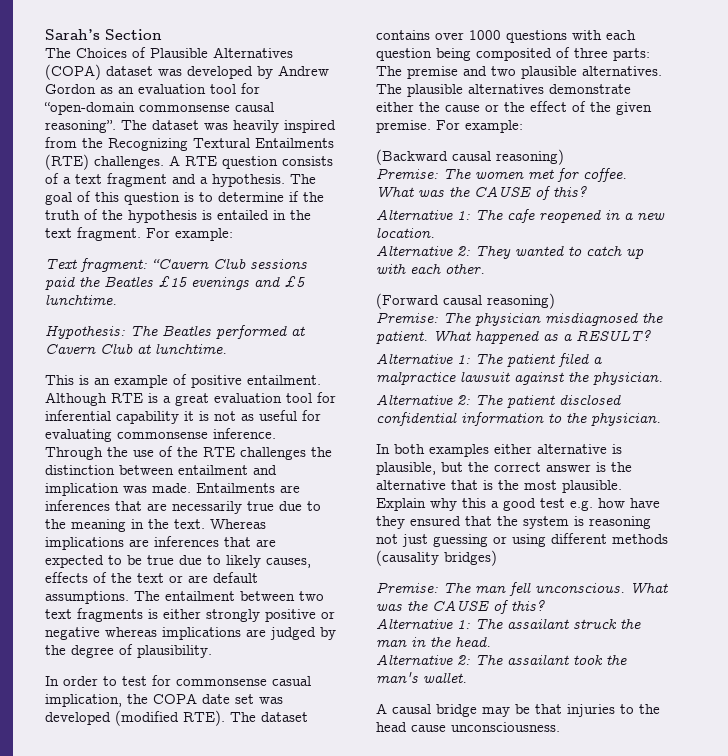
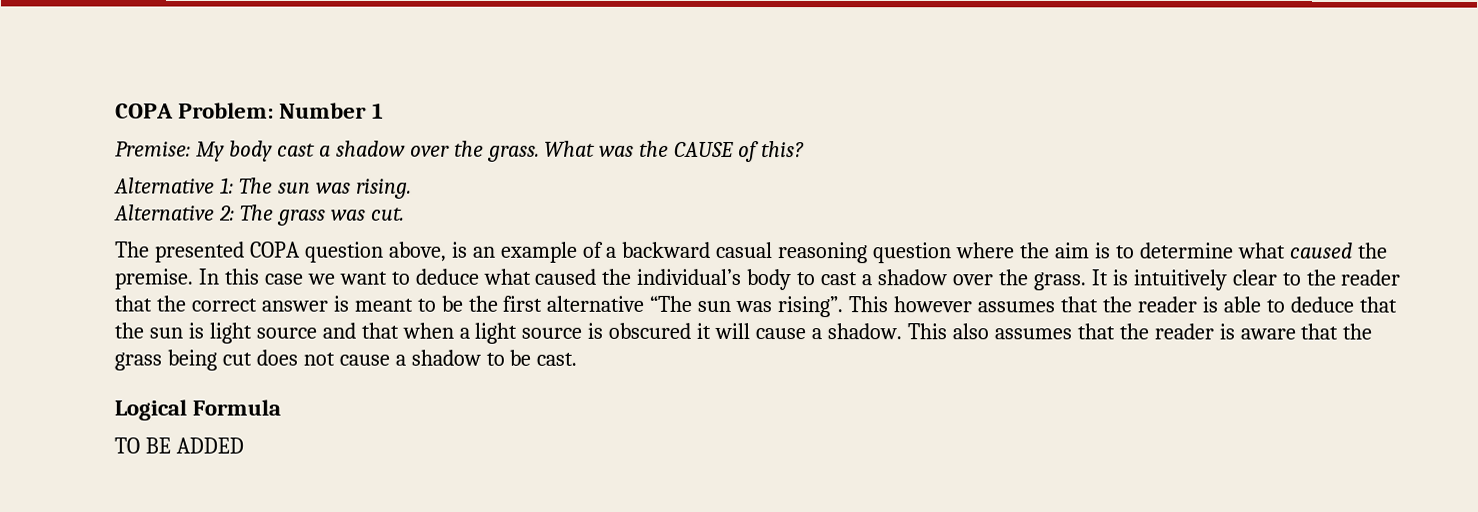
- Sarah’s Section
- The Choices of Plausible Alternatives (COPA) dataset was developed by Andrew Gordon as an evaluation tool for “open-domain commonsense causal reasoning”. The dataset was heavily inspired from the Recognizing Textural Entailments (RTE) challenges. A RTE question consists of a text fragment and a hypothesis. The goal of this question is to determine if the truth of the hypothesis is entailed in the text fragment. For example:
- Text fragment: “Cavern Club sessions paid the Beatles £15 evenings and £5 lunchtime.
- Hypothesis: The Beatles performed at Cavern Club at lunchtime.
- This is an example of positive entailment. Although RTE is a great evaluation tool for inferential capability it is not as useful for evaluating commonsense inference. Through the use of the RTE challenges the distinction between entailment and implication was made. Entailments are inferences that are necessarily true due to the meaning in the text. Whereas implications are inferences that are expected to be true due to likely causes, effects of the text or are default assumptions. The entailment between two text fragments is either strongly positive or negative whereas implications are judged by the degree of plausibility.
- In order to test for commonsense casual implication, the COPA date set was developed (modified RTE). The dataset contains over 1000 questions with each question being composited of three parts: The premise and two plausible alternatives. The plausible alternatives demonstrate either the cause or the effect of the given premise. For example:
- (Backward causal reasoning)
- Premise: The women met for coffee. What was the CAUSE of this?
- Alternative 1: The cafe reopened in a new location.
- Alternative 2: They wanted to catch up with each other.
- (Forward causal reasoning)
- Premise: The physician misdiagnosed the patient. What happened as a RESULT?
- Alternative 1: The patient filed a malpractice lawsuit against the physician.
- Alternative 2: The patient disclosed confidential information to the physician.
- In both examples either alternative is plausible, but the correct answer is the alternative that is the most plausible. Explain why this a good test e.g. how have they ensured that the system is reasoning not just guessing or using different methods (causality bridges)
- Premise: The man fell unconscious. What was the CAUSE of this?
- Alternative 1: The assailant struck the man in the head.
- Alternative 2: The assailant took the man's wallet.
- A causal bridge may be that injuries to the head cause unconsciousness.
+ COPA Problem: Number 1
+ Premise: My body cast a shadow over the grass. What was the CAUSE of this?
+ Alternative 1: The sun was rising.
+ Alternative 2: The grass was cut.
+ The presented COPA question above, is an example of a backward casual reasoning question where the aim is to determine what caused the premise. In this case we want to deduce what caused the individual’s body to cast a shadow over the grass. It is intuitively clear to the reader that the correct answer is meant to be the first alternative “The sun was rising”. This however assumes that the reader is able to deduce that the sun is light source and that when a light source is obscured it will cause a shadow. This also assumes that the reader is aware that the grass being cut does not cause a shadow to be cast.
+ Logical Formula
+ TO BE ADDED

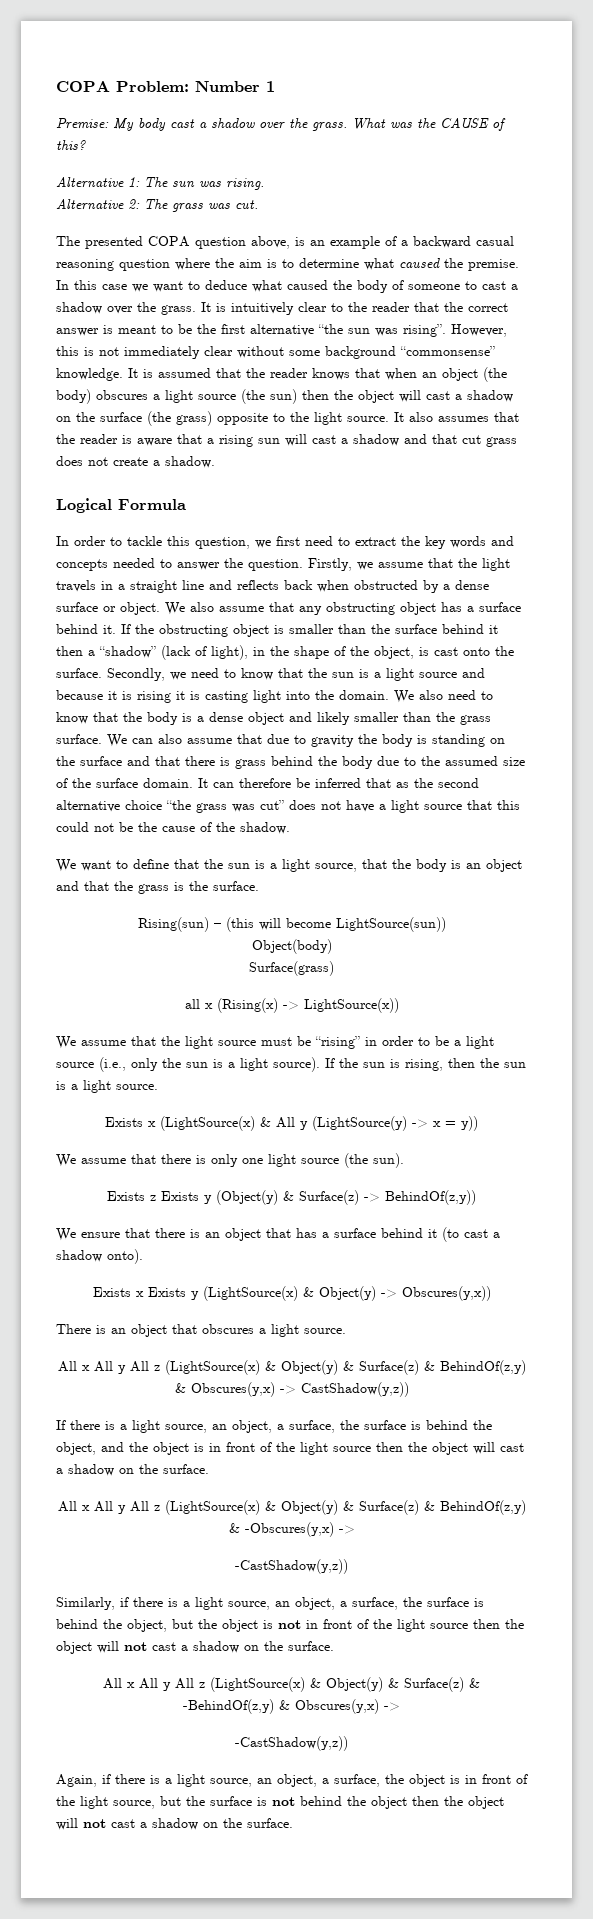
- In this case we want to deduce what caused the individual’s body to cast a shadow over the grass.
+ In this case we want to deduce what caused the body of someone to cast a shadow over the grass.
- It is intuitively clear to the reader that the correct answer is meant to be the first alternative “The sun was rising”.
+ It is intuitively clear to the reader that the correct answer is meant to be the first alternative “the sun was rising”.
- This however assumes that the reader is able to deduce that the sun is light source and that when a light source is obscured it will cause a shadow. This also assumes that the reader is aware that the grass being cut does not cause a shadow to be cast.
+ However, this is not immediately clear without some background “commonsense” knowledge. It is assumed that the reader knows that when an object (the body) obscures a light source (the sun) then the object will cast a shadow on the surface (the grass) opposite to the light source. It also assumes that the reader is aware that a rising sun will cast a shadow and that cut grass does not create a shadow.
  Logical Formula
- TO BE ADDED
+ In order to tackle this question, we first need to extract the key words and concepts needed to answer the question. Firstly, we assume that the light travels in a straight line and reflects back when obstructed by a dense surface or object. We also assume that any obstructing object has a surface behind it. If the obstructing object is smaller than the surface behind it then a “shadow” (lack of light), in the shape of the object, is cast onto the surface. Secondly, we need to know that the sun is a light source and because it is rising it is casting light into the domain. We also need to know that the body is a dense object and likely smaller than the grass surface. We can also assume that due to gravity the body is standing on the surface and that there is grass behind the body due to the assumed size of the surface domain. It can therefore be inferred that as the second alternative choice “the grass was cut” does not have a light source that this could not be the cause of the shadow.
+ We want to define that the sun is a light source, that the body is an object and that the grass is the surface.
+ Rising(sun) – (this will become LightSource(sun))
+ Object(body)
+ Surface(grass)
+ all x (Rising(x) -> LightSource(x))
+ We assume that the light source must be “rising” in order to be a light source (i.e., only the sun is a light source). If the sun is rising, then the sun is a light source.
+ Exists x (LightSource(x) & All y (LightSource(y) -> x = y))
+ We assume that there is only one light source (the sun).
+ Exists z Exists y (Object(y) & Surface(z) -> BehindOf(z,y))
+ We ensure that there is an object that has a surface behind it (to cast a shadow onto).
+ Exists x Exists y (LightSource(x) & Object(y) -> Obscures(y,x))
+ There is an object that obscures a light source.
+ All x All y All z (LightSource(x) & Object(y) & Surface(z) & BehindOf(z,y) & Obscures(y,x) -> CastShadow(y,z))
+ If there is a light source, an object, a surface, the surface is behind the object, and the object is in front of the light source then the object will cast a shadow on the surface.
+ All x All y All z (LightSource(x) & Object(y) & Surface(z) & BehindOf(z,y) & -Obscures(y,x) ->
+ -CastShadow(y,z))
+ Similarly, if there is a light source, an object, a surface, the surface is behind the object, but the object is not in front of the light source then the object will not cast a shadow on the surface.
+ All x All y All z (LightSource(x) & Object(y) & Surface(z) & -BehindOf(z,y) & Obscures(y,x) ->
+ -CastShadow(y,z))
+ Again, if there is a light source, an object, a surface, the object is in front of the light source, but the surface is not behind the object then the object will not cast a shadow on the surface.

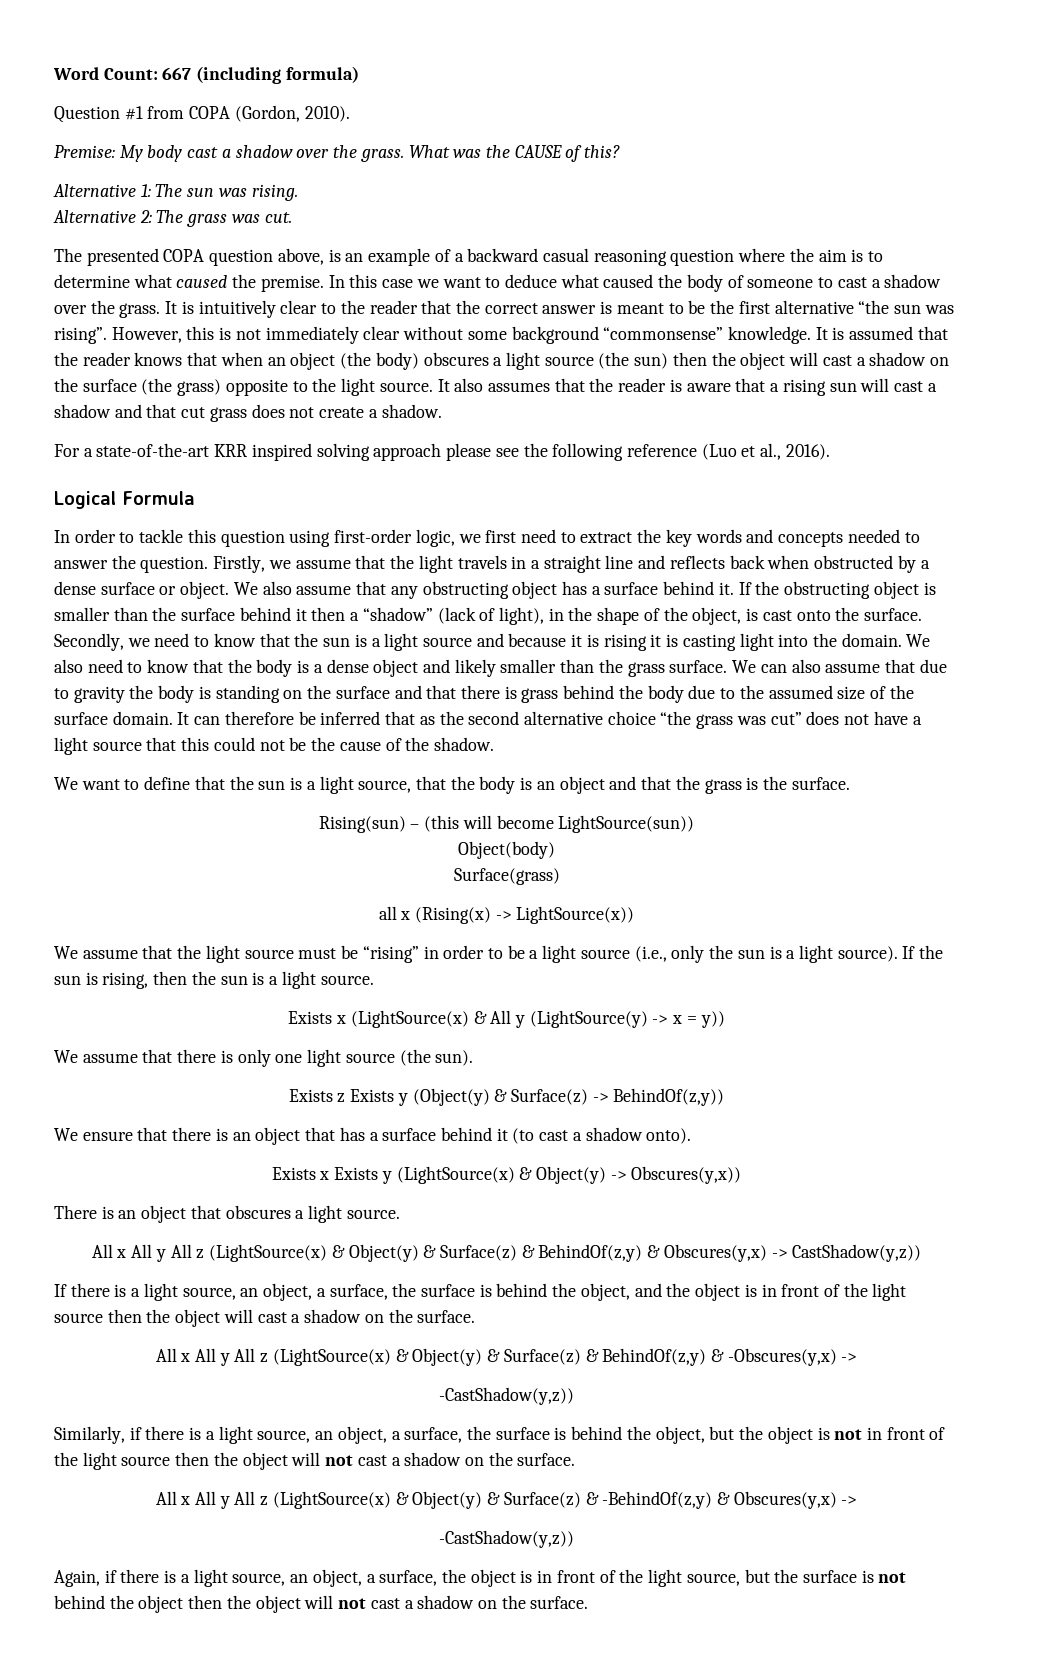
- COPA Problem: Number 1
+ Word Count: 667 (including formula)
+ Question #1 from COPA (Gordon, 2010).
+ For a state-of-the-art KRR inspired solving approach please see the following reference (Luo et al., 2016).
- In order to tackle this question, we first need to extract the key words and concepts needed to answer the question.
+ In order to tackle this question using first-order logic, we first need to extract the key words and concepts needed to answer the question.

